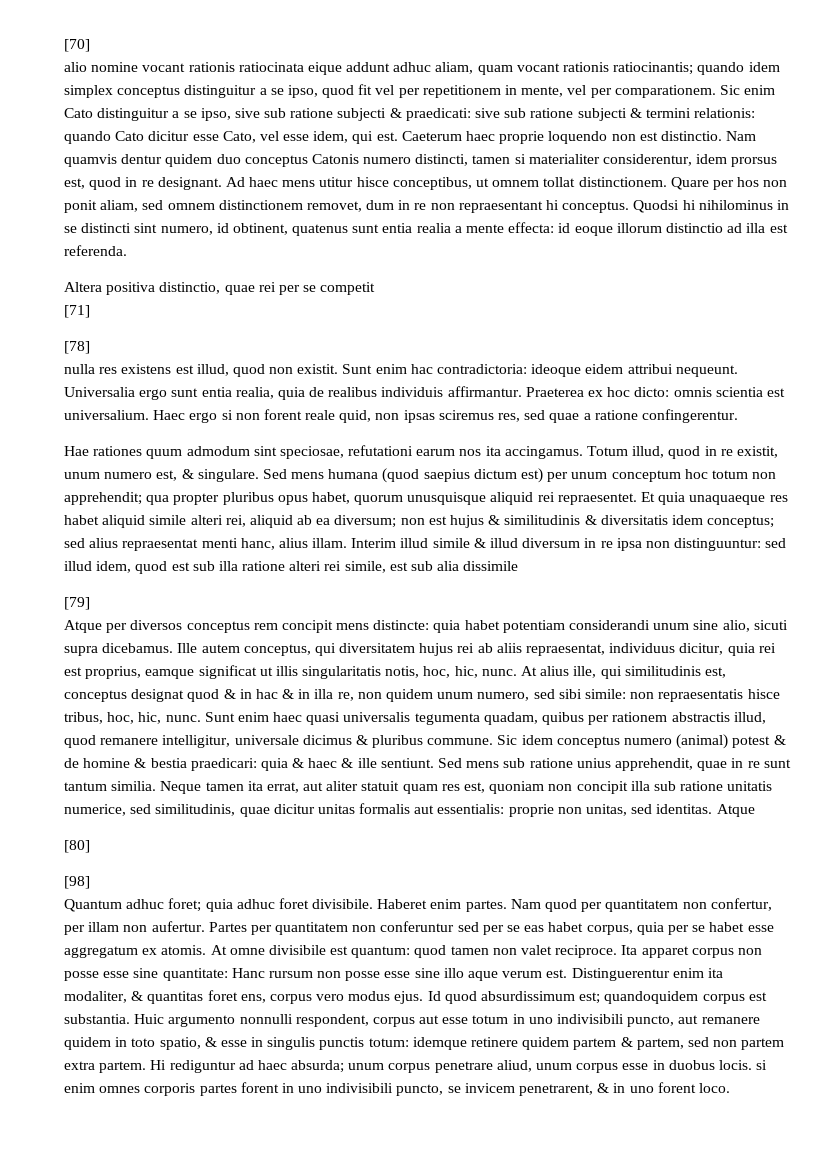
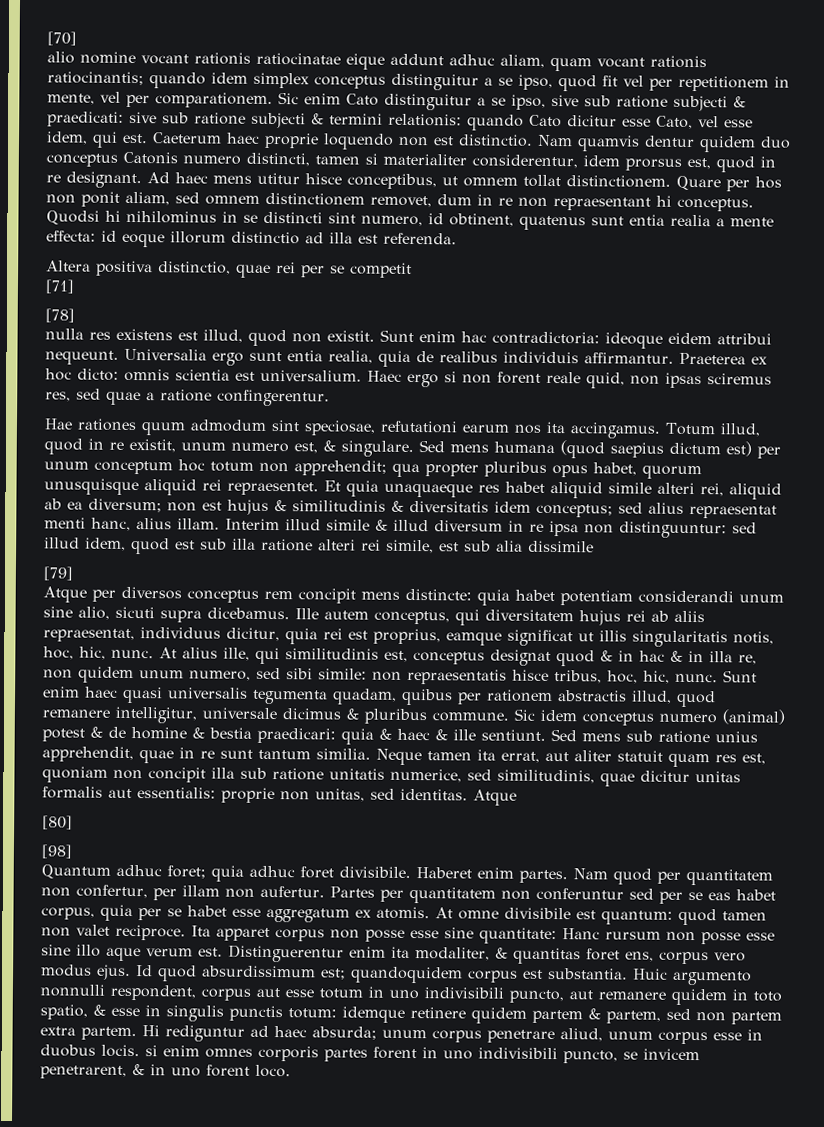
- alio nomine vocant rationis ratiocinata eique addunt adhuc aliam, quam vocant rationis ratiocinantis; quando idem simplex conceptus distinguitur a se ipso, quod fit vel per repetitionem in mente, vel per comparationem.
+ alio nomine vocant rationis ratiocinatae eique addunt adhuc aliam, quam vocant rationis ratiocinantis; quando idem simplex conceptus distinguitur a se ipso, quod fit vel per repetitionem in mente, vel per comparationem.

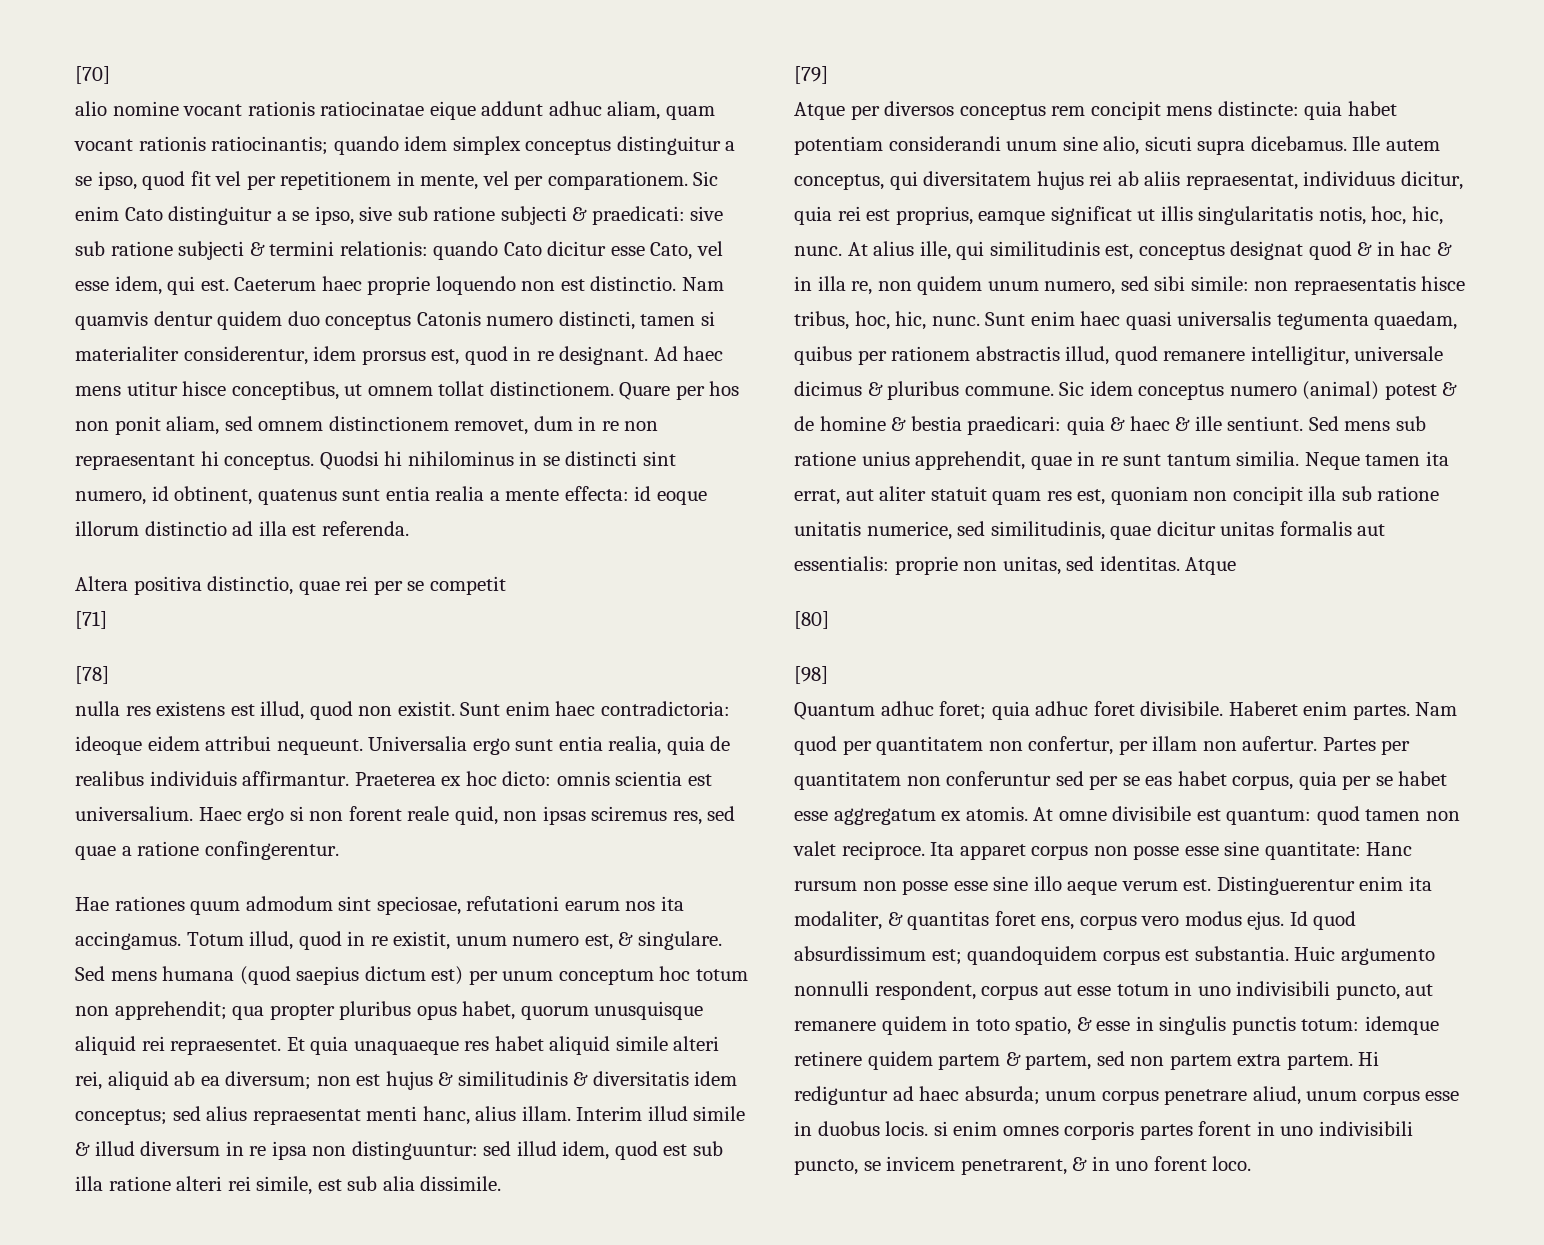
- Sunt enim hac contradictoria: ideoque eidem attribui nequeunt.
+ Sunt enim haec contradictoria: ideoque eidem attribui nequeunt.
- Interim illud simile & illud diversum in re ipsa non distinguuntur: sed illud idem, quod est sub illa ratione alteri rei simile, est sub alia dissimile
+ Interim illud simile & illud diversum in re ipsa non distinguuntur: sed illud idem, quod est sub illa ratione alteri rei simile, est sub alia dissimile.
- Sunt enim haec quasi universalis tegumenta quadam, quibus per rationem abstractis illud, quod remanere intelligitur, universale dicimus & pluribus commune.
+ Sunt enim haec quasi universalis tegumenta quaedam, quibus per rationem abstractis illud, quod remanere intelligitur, universale dicimus & pluribus commune.
- Ita apparet corpus non posse esse sine quantitate: Hanc rursum non posse esse sine illo aque verum est.
+ Ita apparet corpus non posse esse sine quantitate: Hanc rursum non posse esse sine illo aeque verum est.

